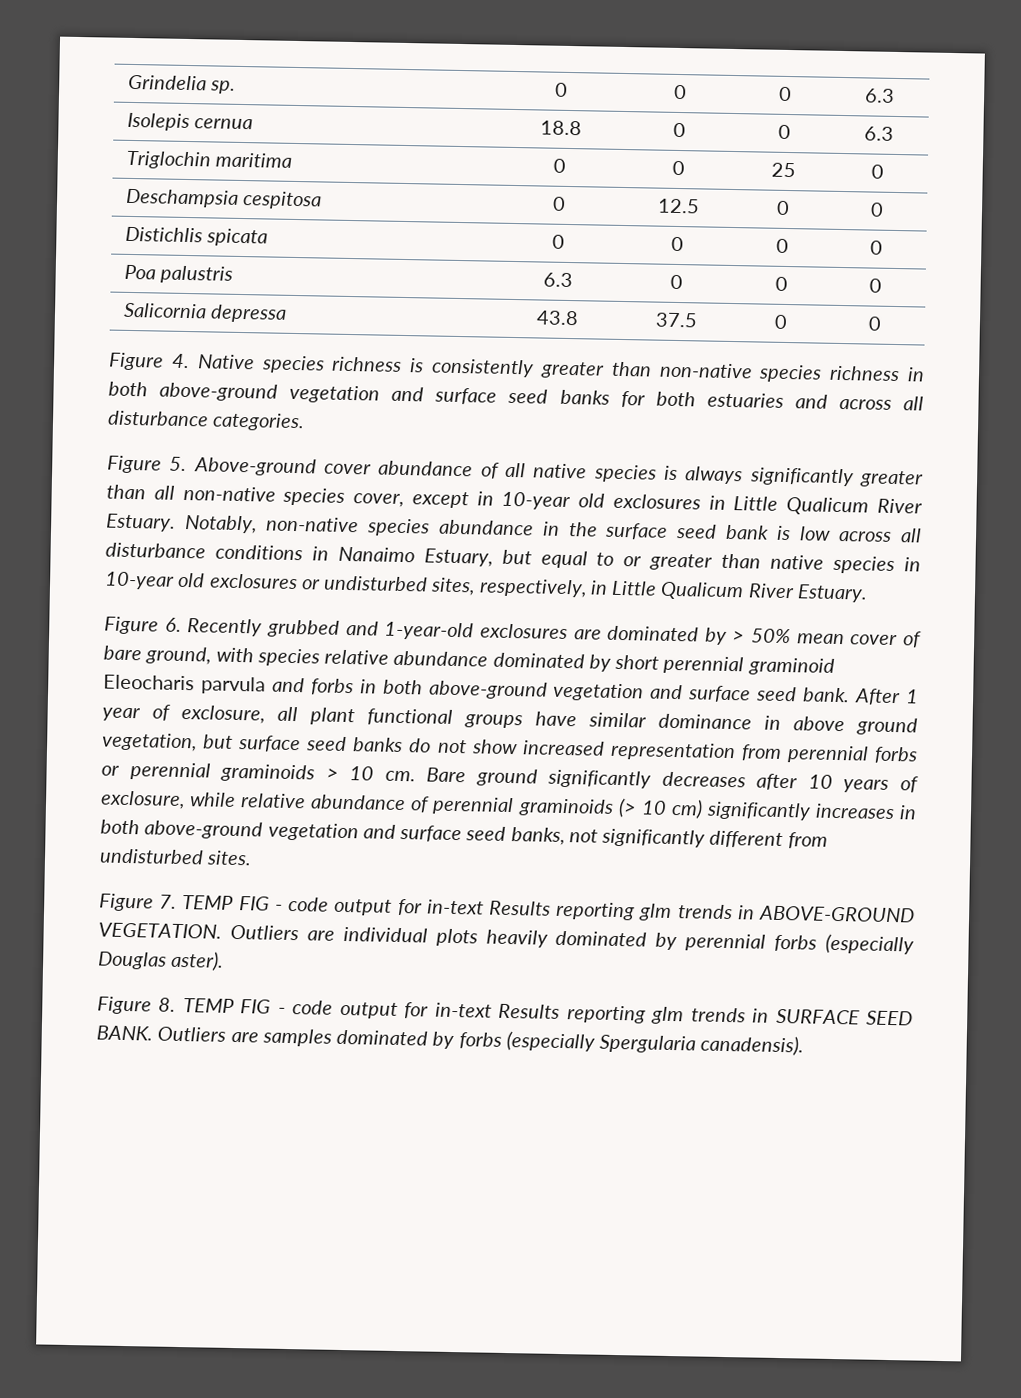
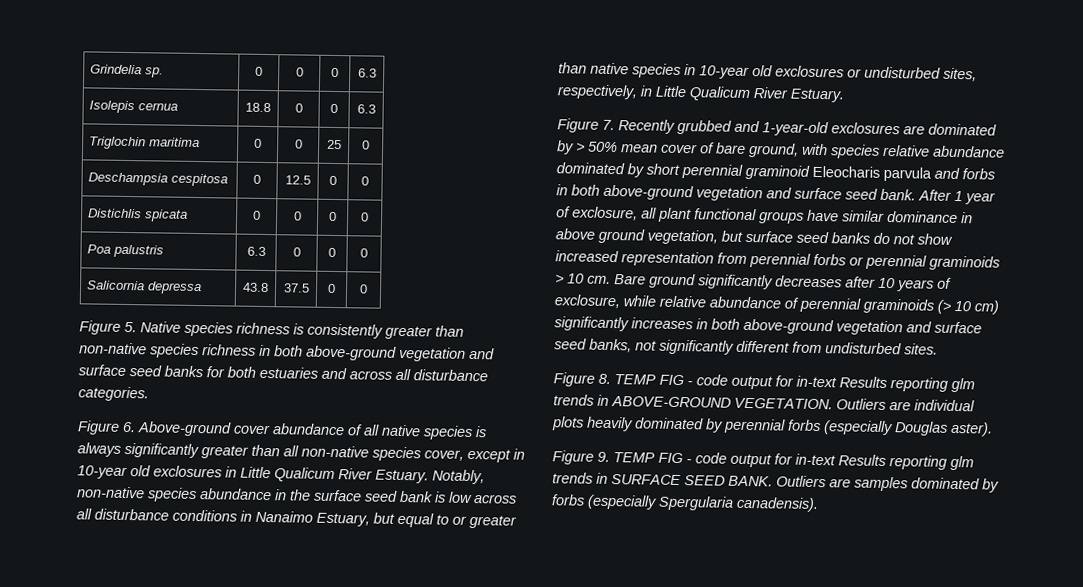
- Figure 4. Native species richness is consistently greater than non-native species richness in both above-ground vegetation and surface seed banks for both estuaries and across all disturbance categories.
+ Figure 5. Native species richness is consistently greater than non-native species richness in both above-ground vegetation and surface seed banks for both estuaries and across all disturbance categories.
- Figure 5. Above-ground cover abundance of all native species is always significantly greater than all non-native species cover, except in 10-year old exclosures in Little Qualicum River Estuary.
+ Figure 6. Above-ground cover abundance of all native species is always significantly greater than all non-native species cover, except in 10-year old exclosures in Little Qualicum River Estuary.
- Figure 6. Recently grubbed and 1-year-old exclosures are dominated by > 50% mean cover of bare ground, with species relative abundance dominated by short perennial graminoid Eleocharis parvula and forbs in both above-ground vegetation and surface seed bank.
+ Figure 7. Recently grubbed and 1-year-old exclosures are dominated by > 50% mean cover of bare ground, with species relative abundance dominated by short perennial graminoid Eleocharis parvula and forbs in both above-ground vegetation and surface seed bank.
- Figure 7. TEMP FIG - code output for in-text Results reporting glm trends in ABOVE-GROUND VEGETATION.
+ Figure 8. TEMP FIG - code output for in-text Results reporting glm trends in ABOVE-GROUND VEGETATION.
- Figure 8. TEMP FIG - code output for in-text Results reporting glm trends in SURFACE SEED BANK.
+ Figure 9. TEMP FIG - code output for in-text Results reporting glm trends in SURFACE SEED BANK.

